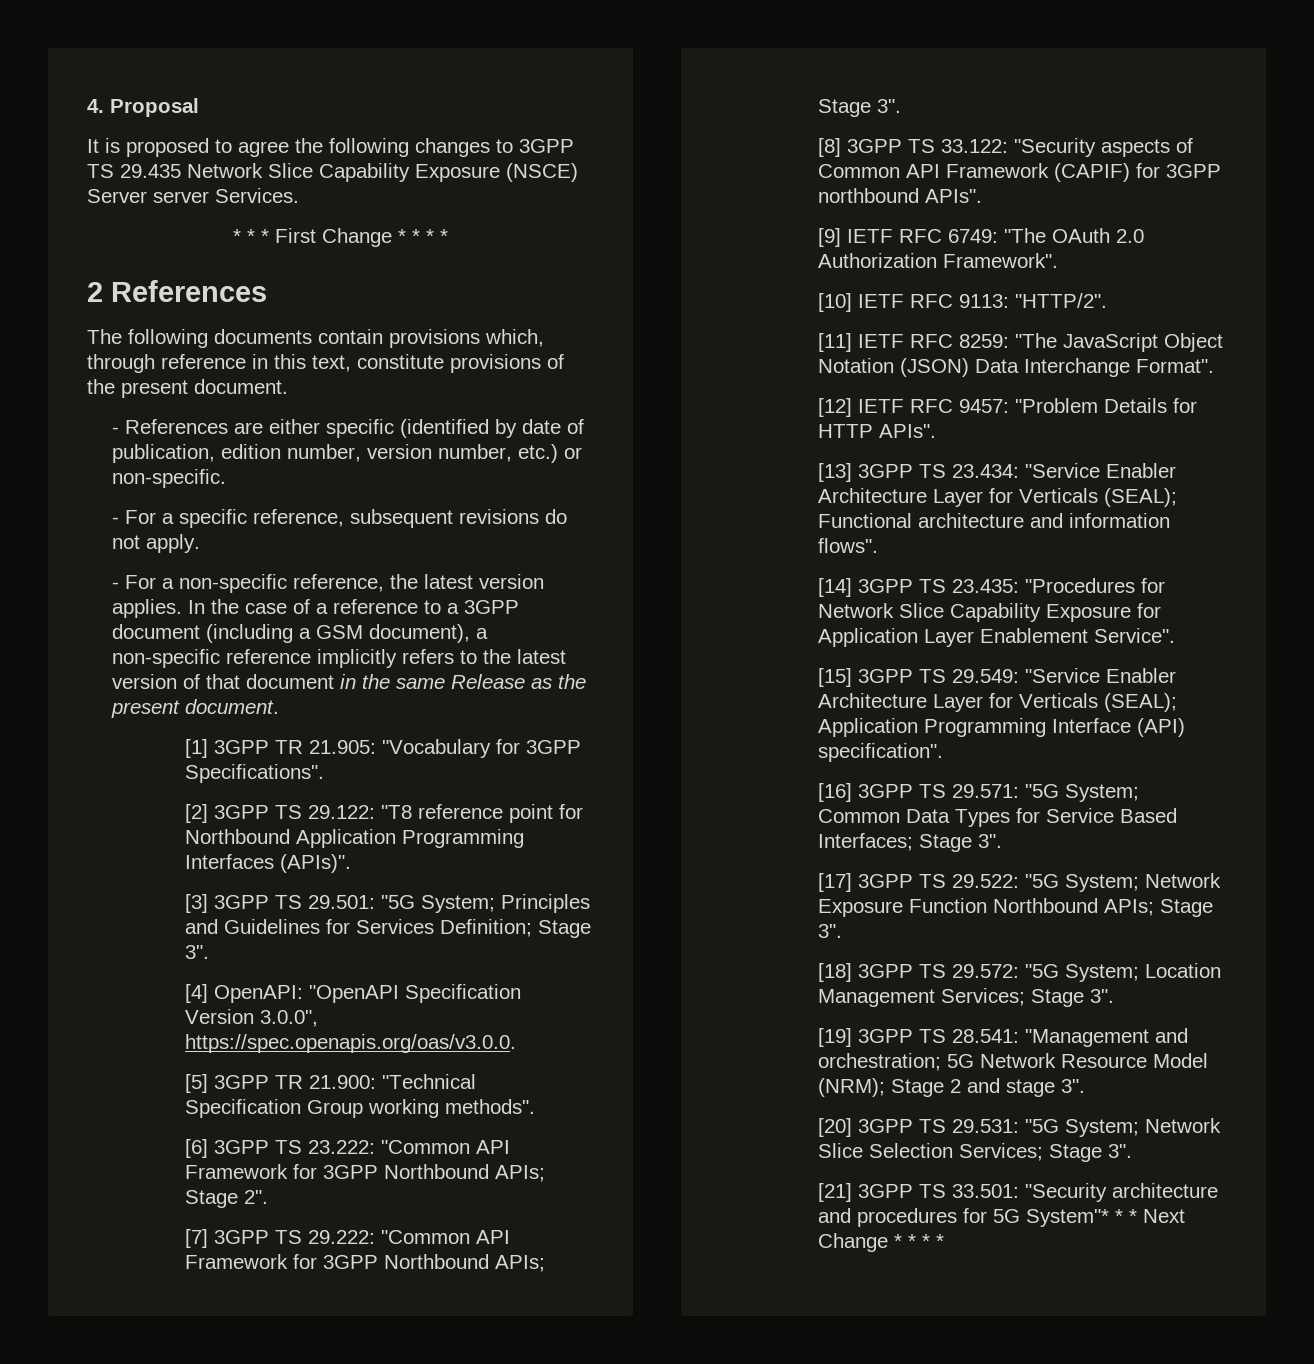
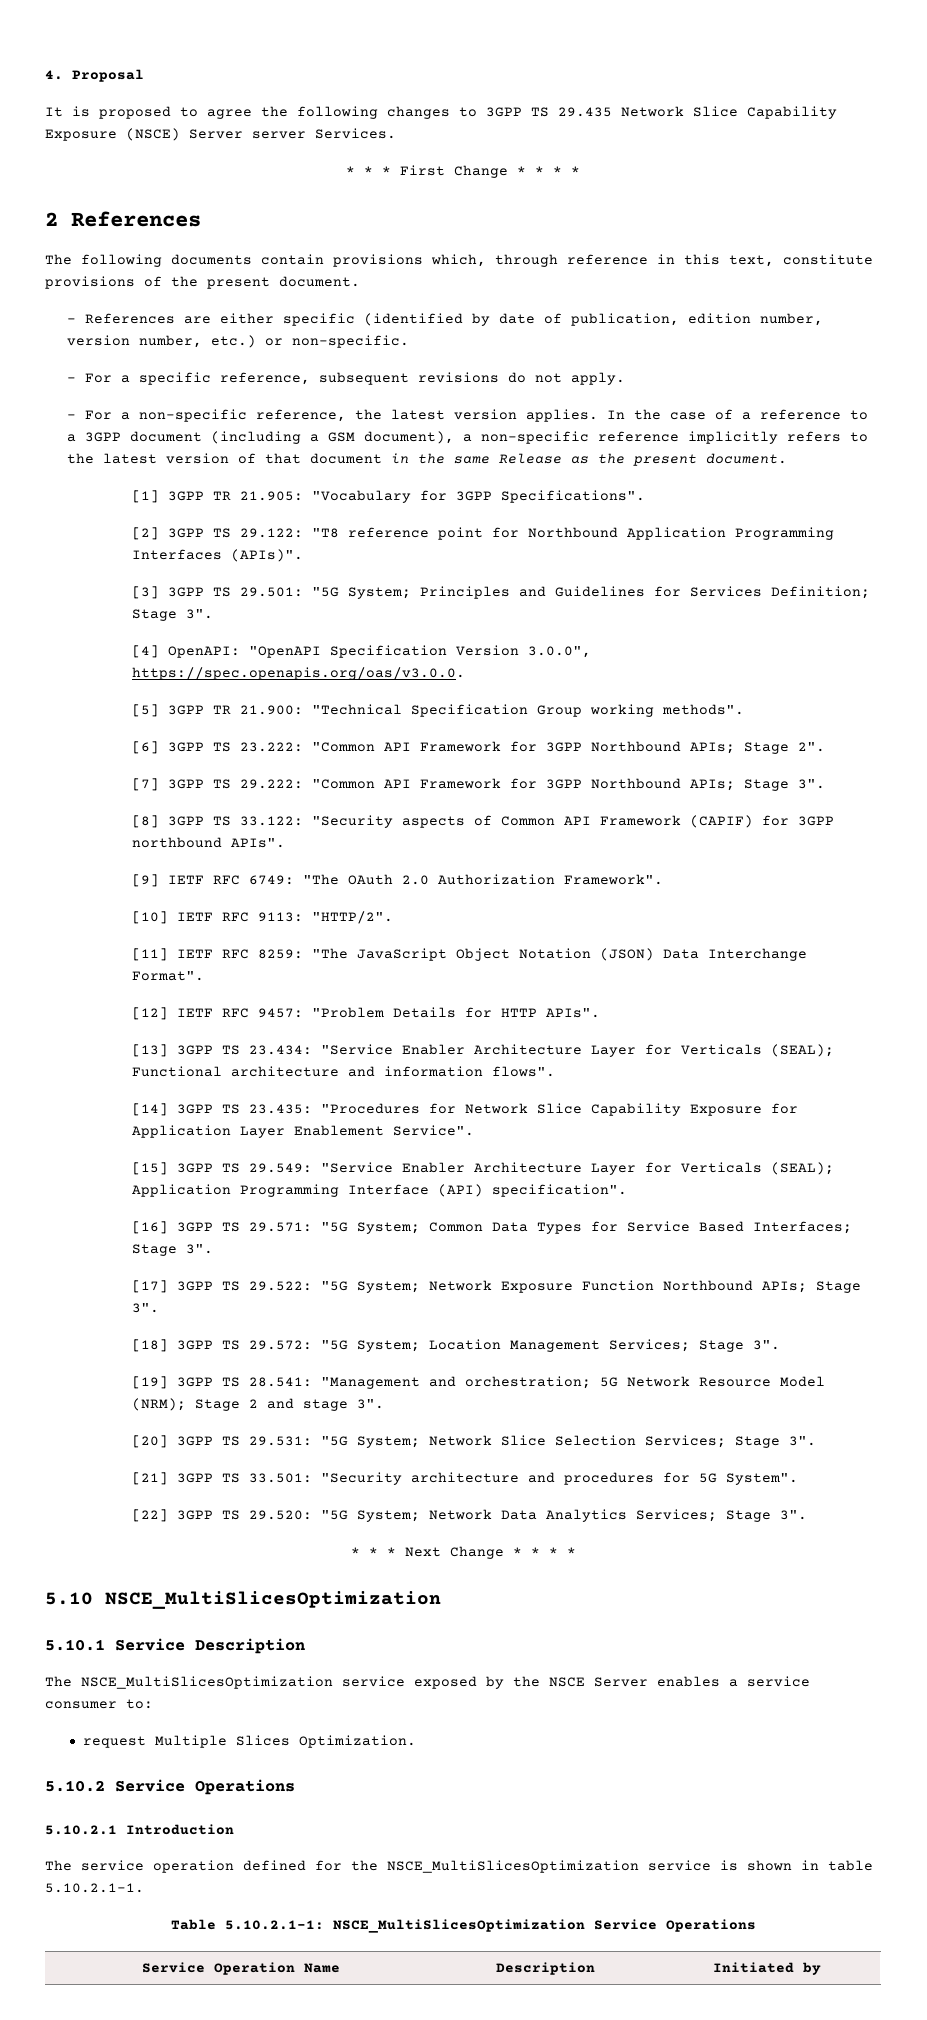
- [21] 3GPP TS 33.501: "Security architecture and procedures for 5G System"* * * Next Change * * * *
+ [21] 3GPP TS 33.501: "Security architecture and procedures for 5G System".
+ [22] 3GPP TS 29.520: "5G System; Network Data Analytics Services; Stage 3".
+ * * * Next Change * * * *
+ 5.10 NSCE_MultiSlicesOptimization
+ 5.10.1 Service Description
+ The NSCE_MultiSlicesOptimization service exposed by the NSCE Server enables a service consumer to:
+ request Multiple Slices Optimization.
+ 5.10.2 Service Operations
+ 5.10.2.1 Introduction
+ The service operation defined for the NSCE_MultiSlicesOptimization service is shown in table 5.10.2.1-1.
+ Table 5.10.2.1-1: NSCE_MultiSlicesOptimization Service Operations
+ Service Operation Name | Description | Initiated by

